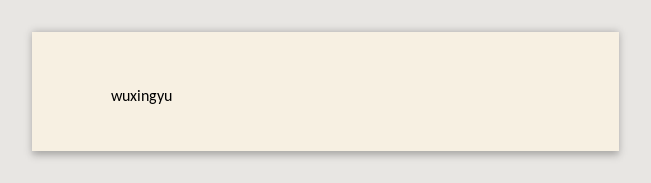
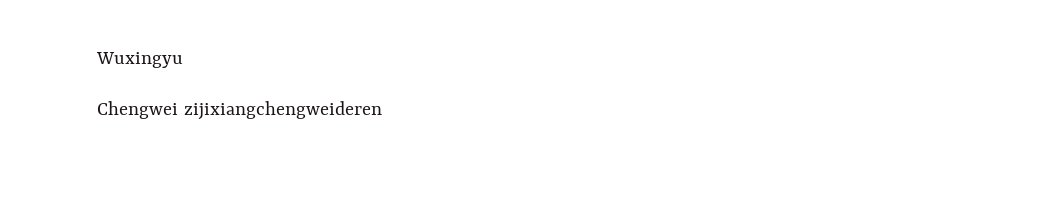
- wuxingyu
+ Wuxingyu
+ Chengwei zijixiangchengweideren

